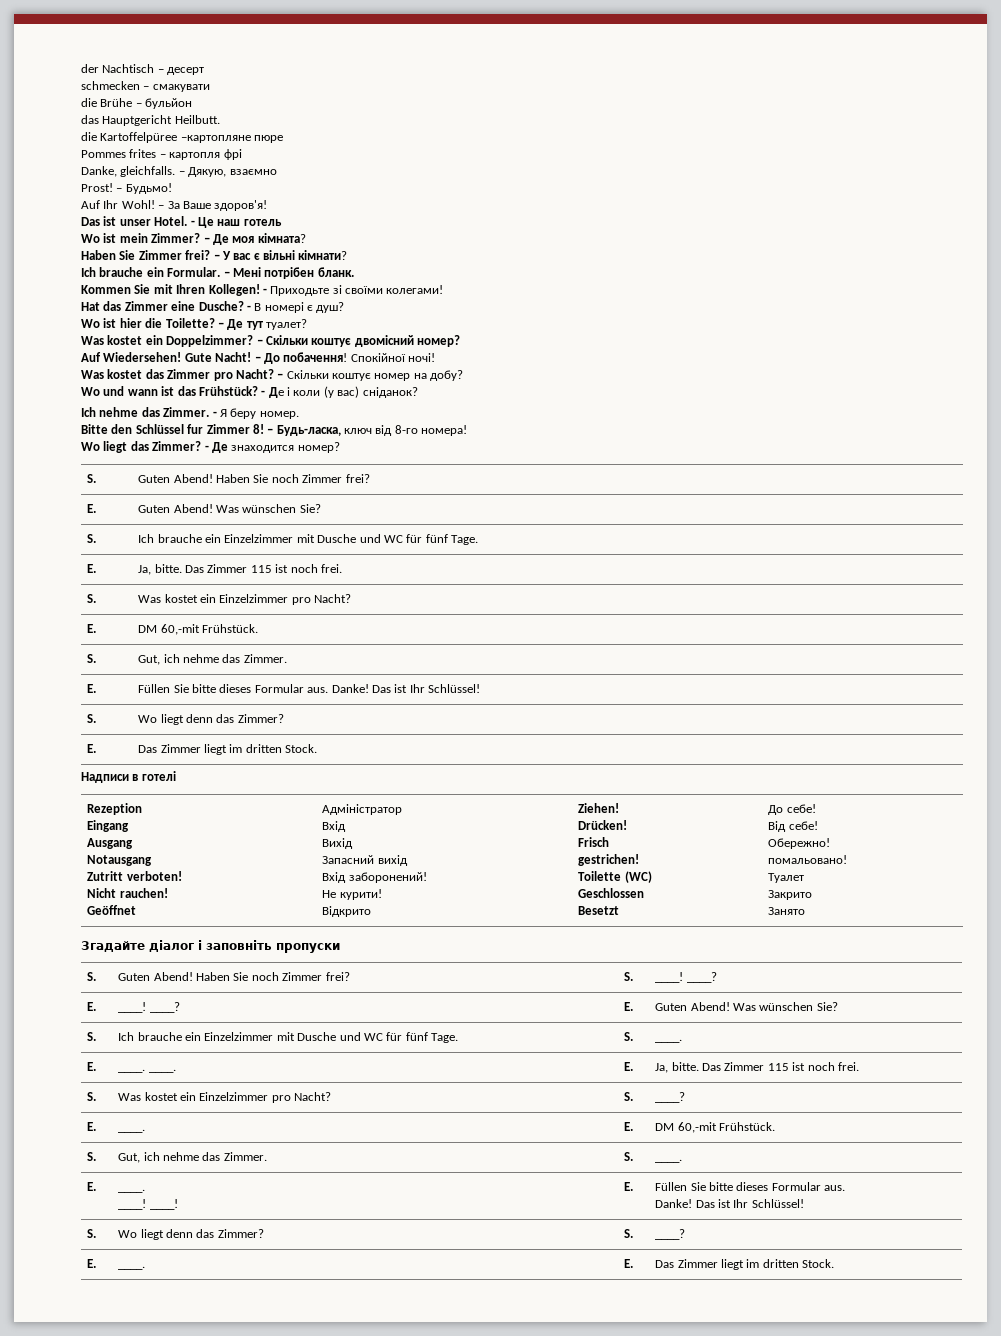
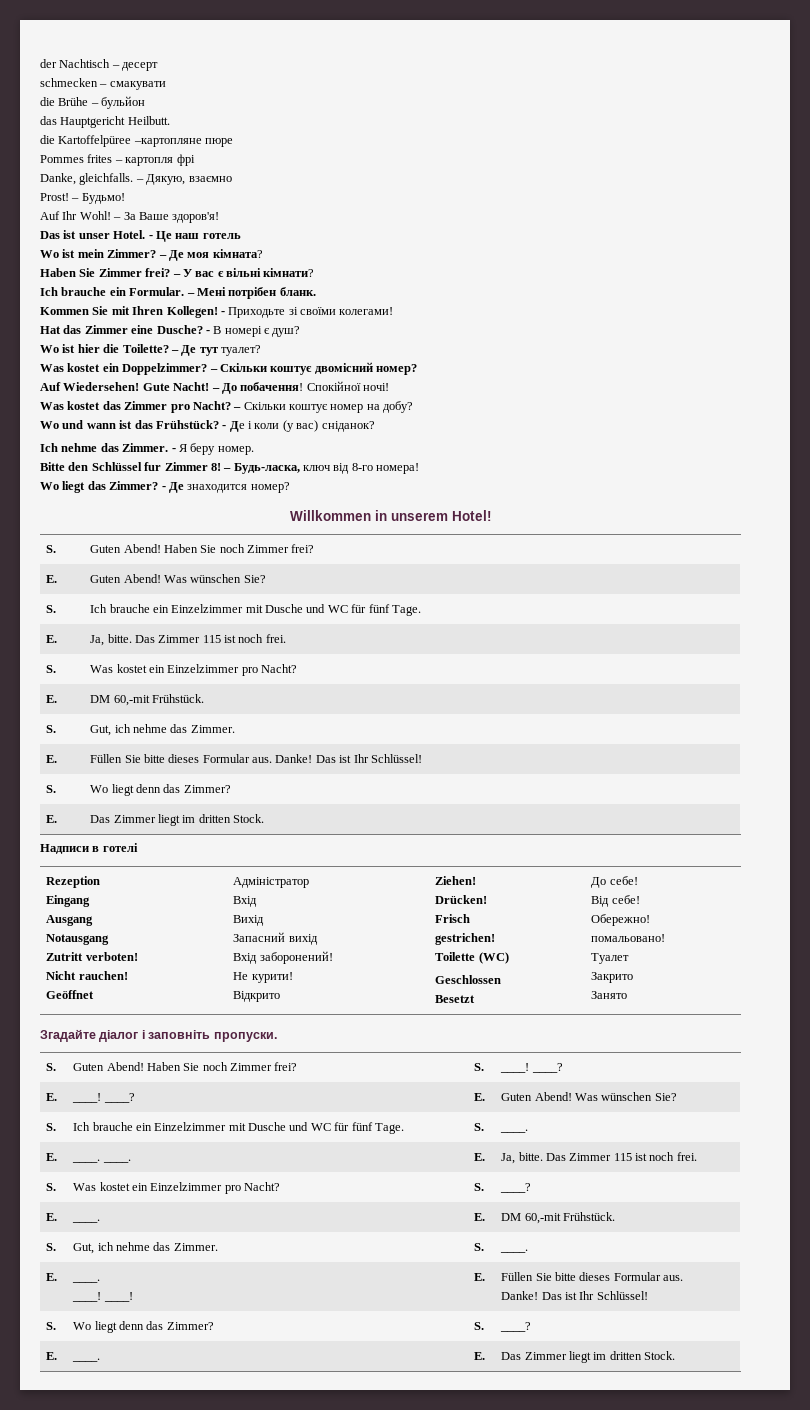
+ Willkommen in unserem Hotel!
- Згадайте діалог і заповніть пропуски
+ Згадайте діалог і заповніть пропуски.

